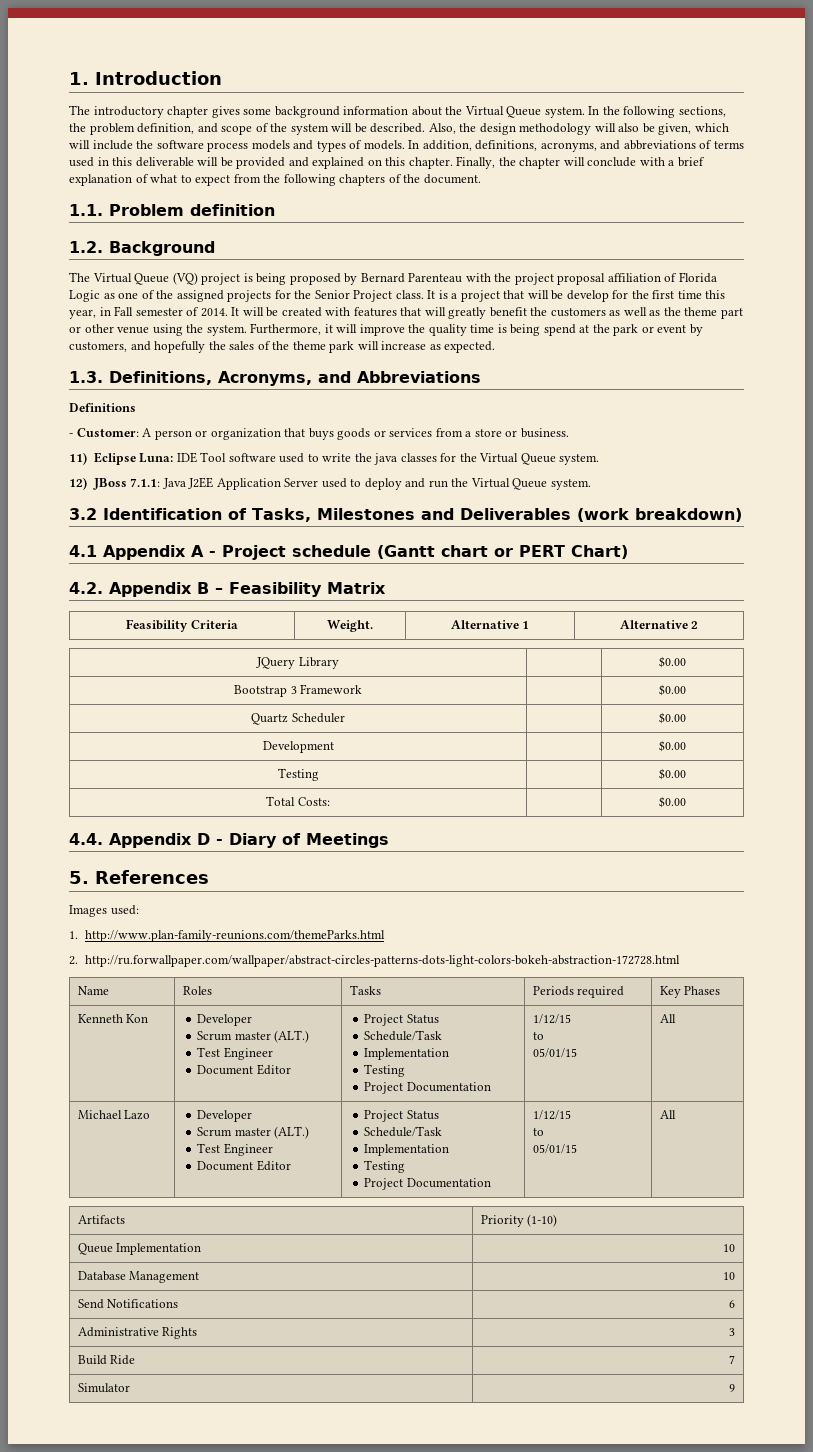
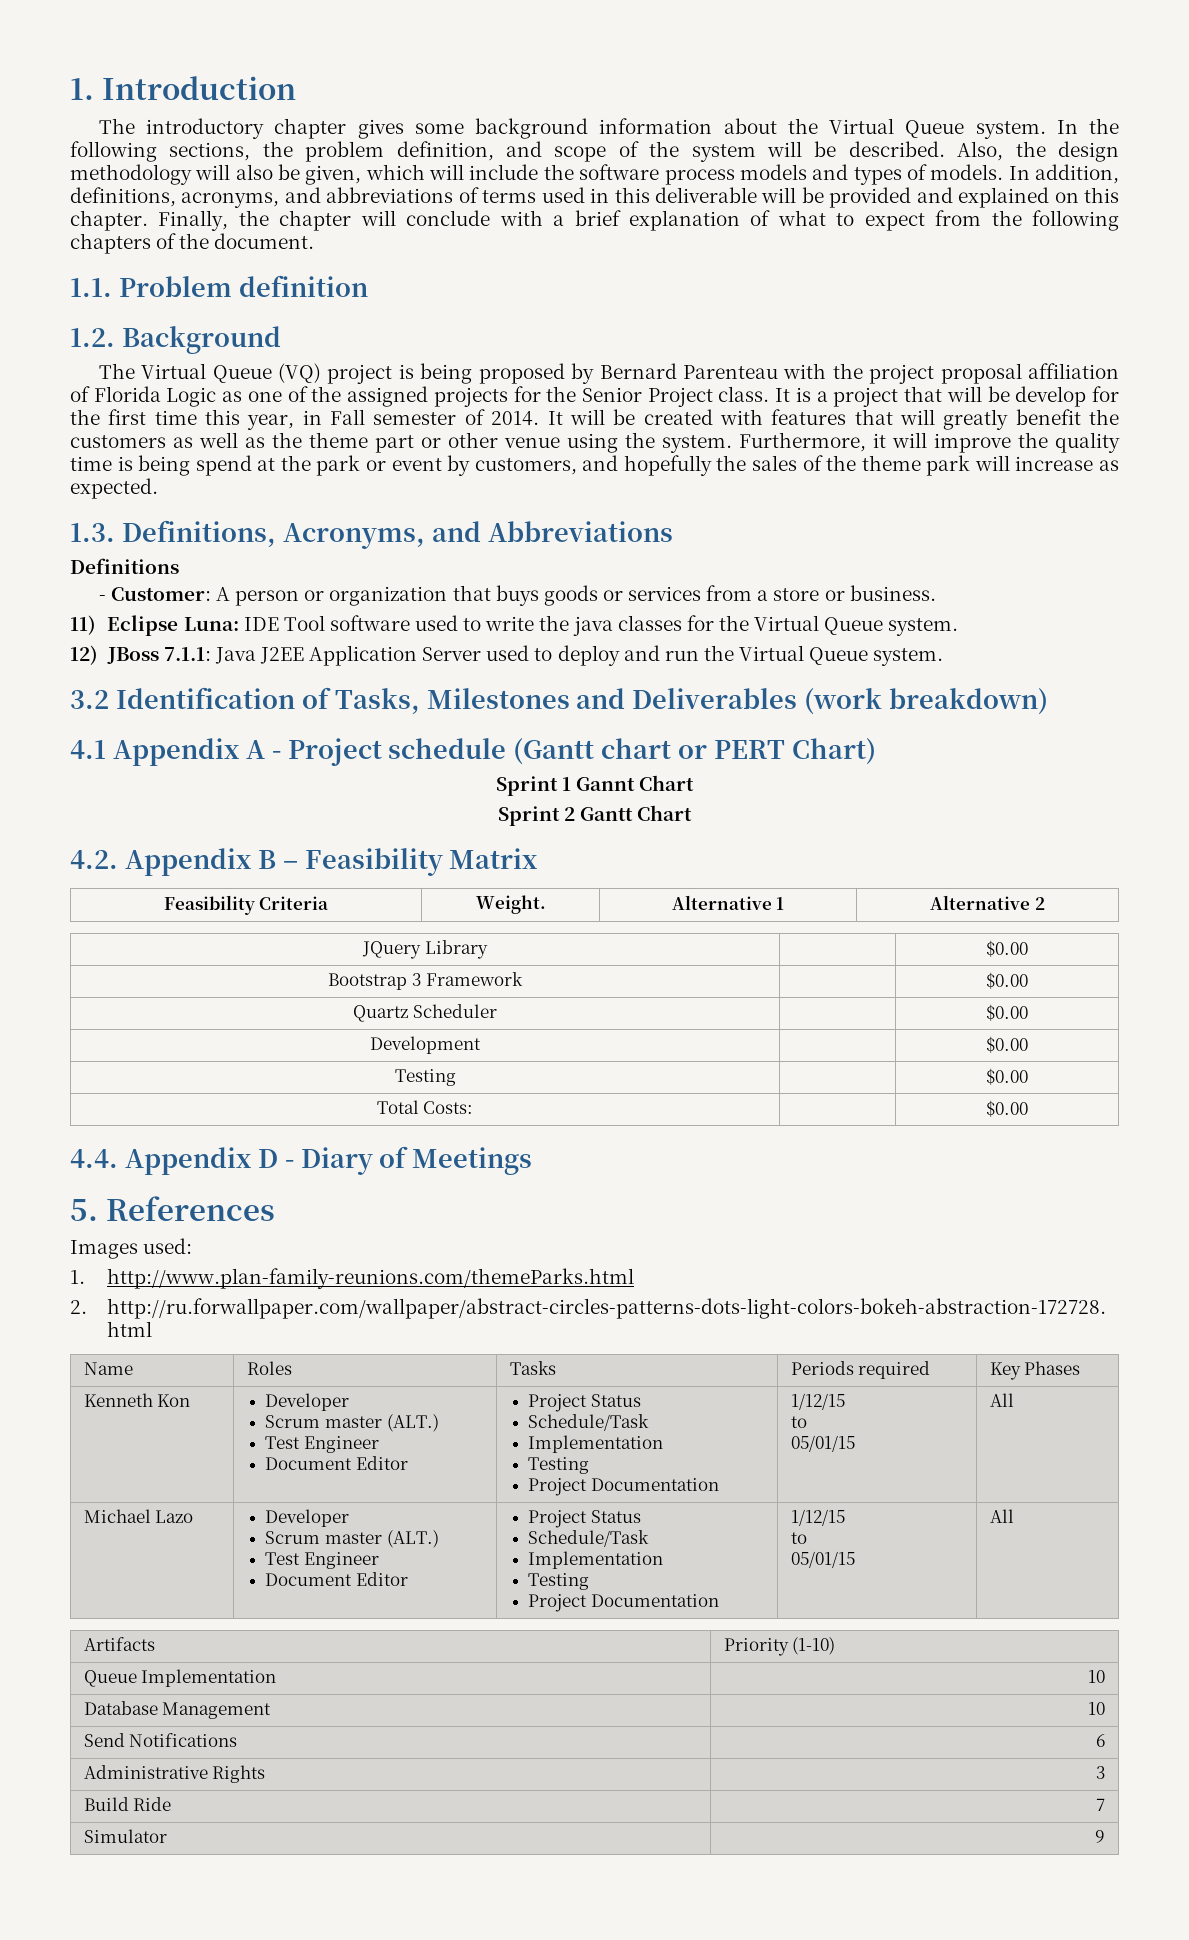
+ Sprint 1 Gannt Chart
+ Sprint 2 Gantt Chart

